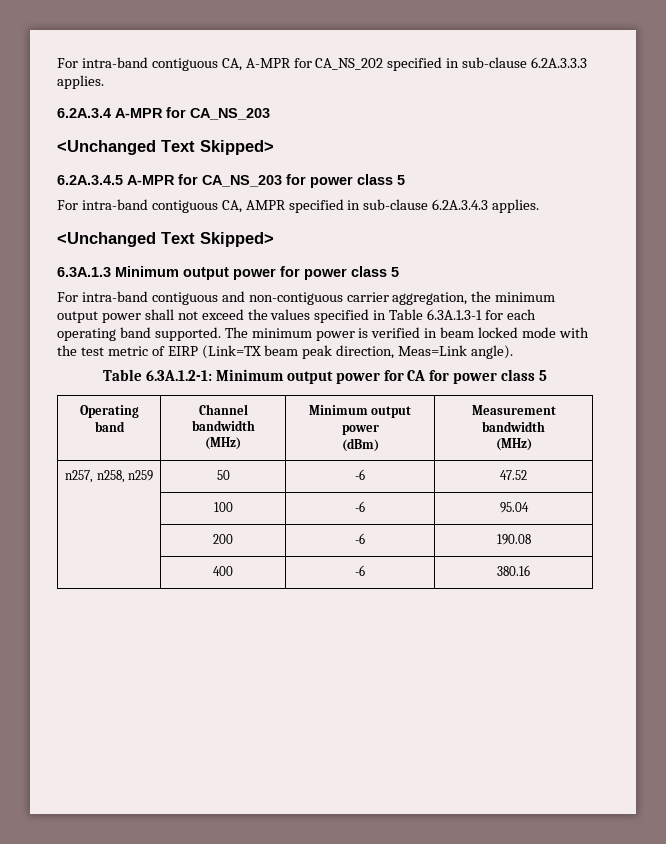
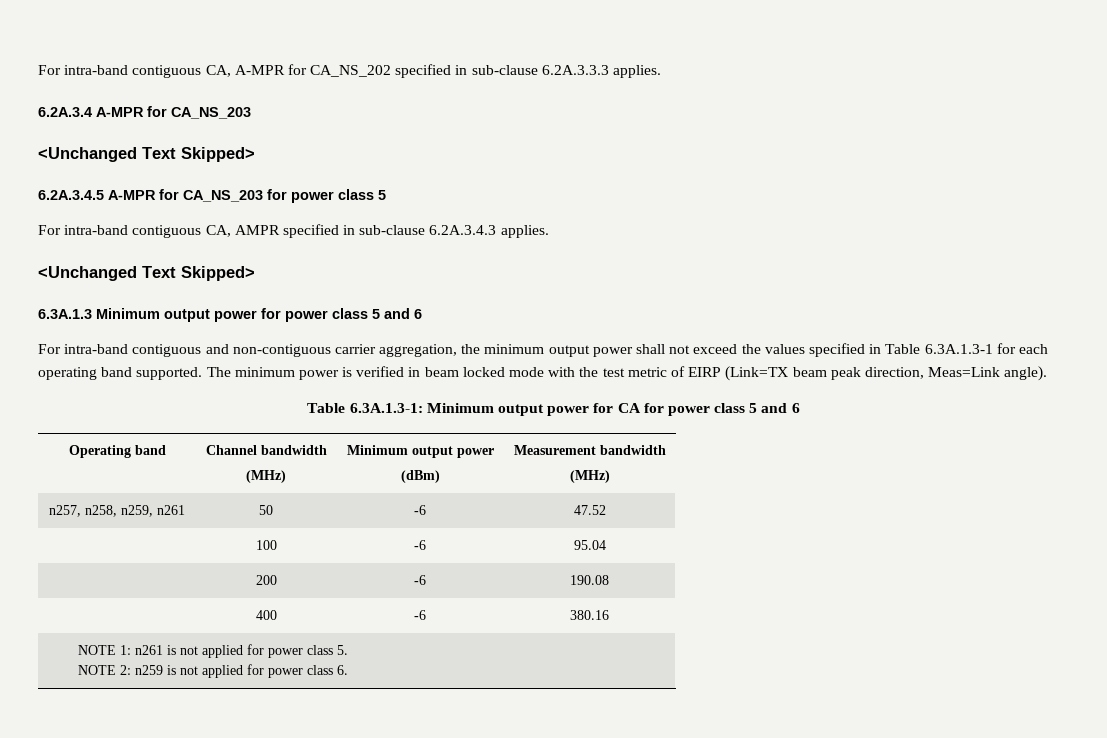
- 6.3A.1.3 Minimum output power for power class 5
+ 6.3A.1.3 Minimum output power for power class 5 and 6
- Table 6.3A.1.2-1: Minimum output power for CA for power class 5
+ Table 6.3A.1.3-1: Minimum output power for CA for power class 5 and 6
- n257, n258, n259 | 50 | -6 | 47.52
+ n257, n258, n259, n261 | 50 | -6 | 47.52
+ NOTE 1: n261 is not applied for power class 5.
+ NOTE 2: n259 is not applied for power class 6.

